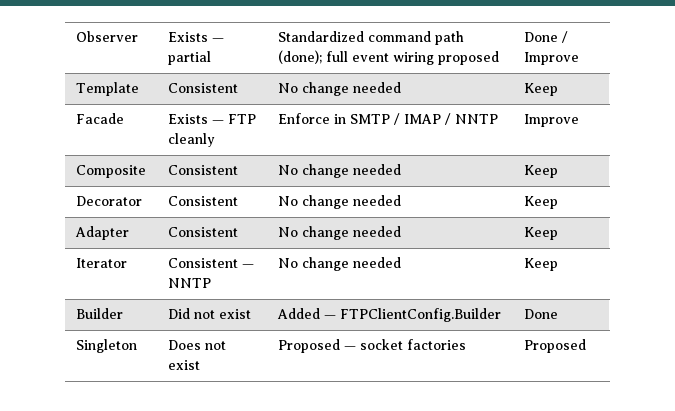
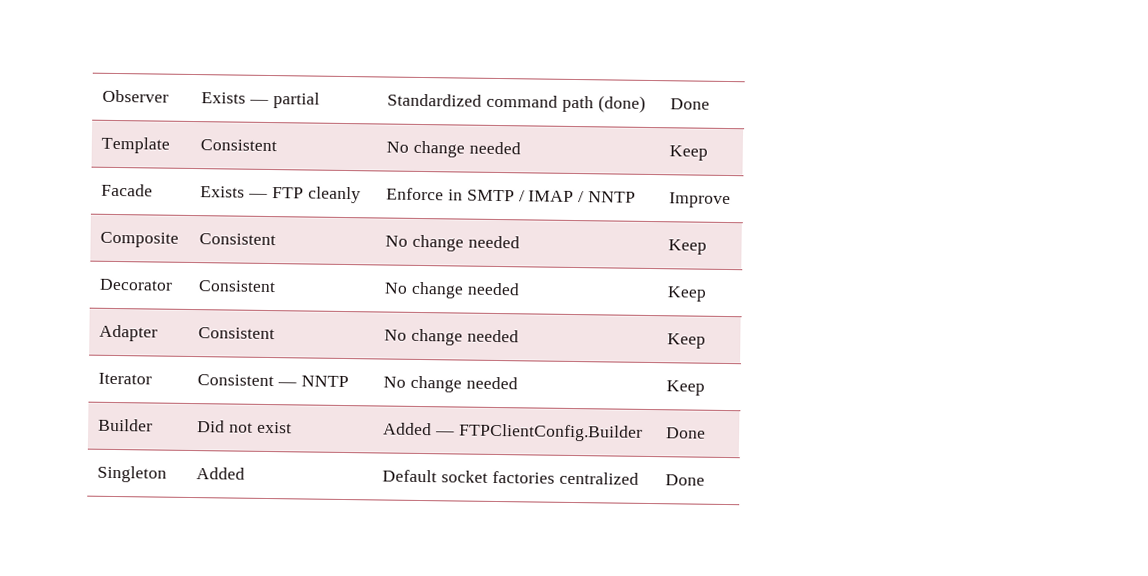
- Observer | Exists — partial | Standardized command path (done); full event wiring proposed | Done / Improve
+ Observer | Exists — partial | Standardized command path (done) | Done
- Singleton | Does not exist | Proposed — socket factories | Proposed
+ Singleton | Added | Default socket factories centralized | Done

